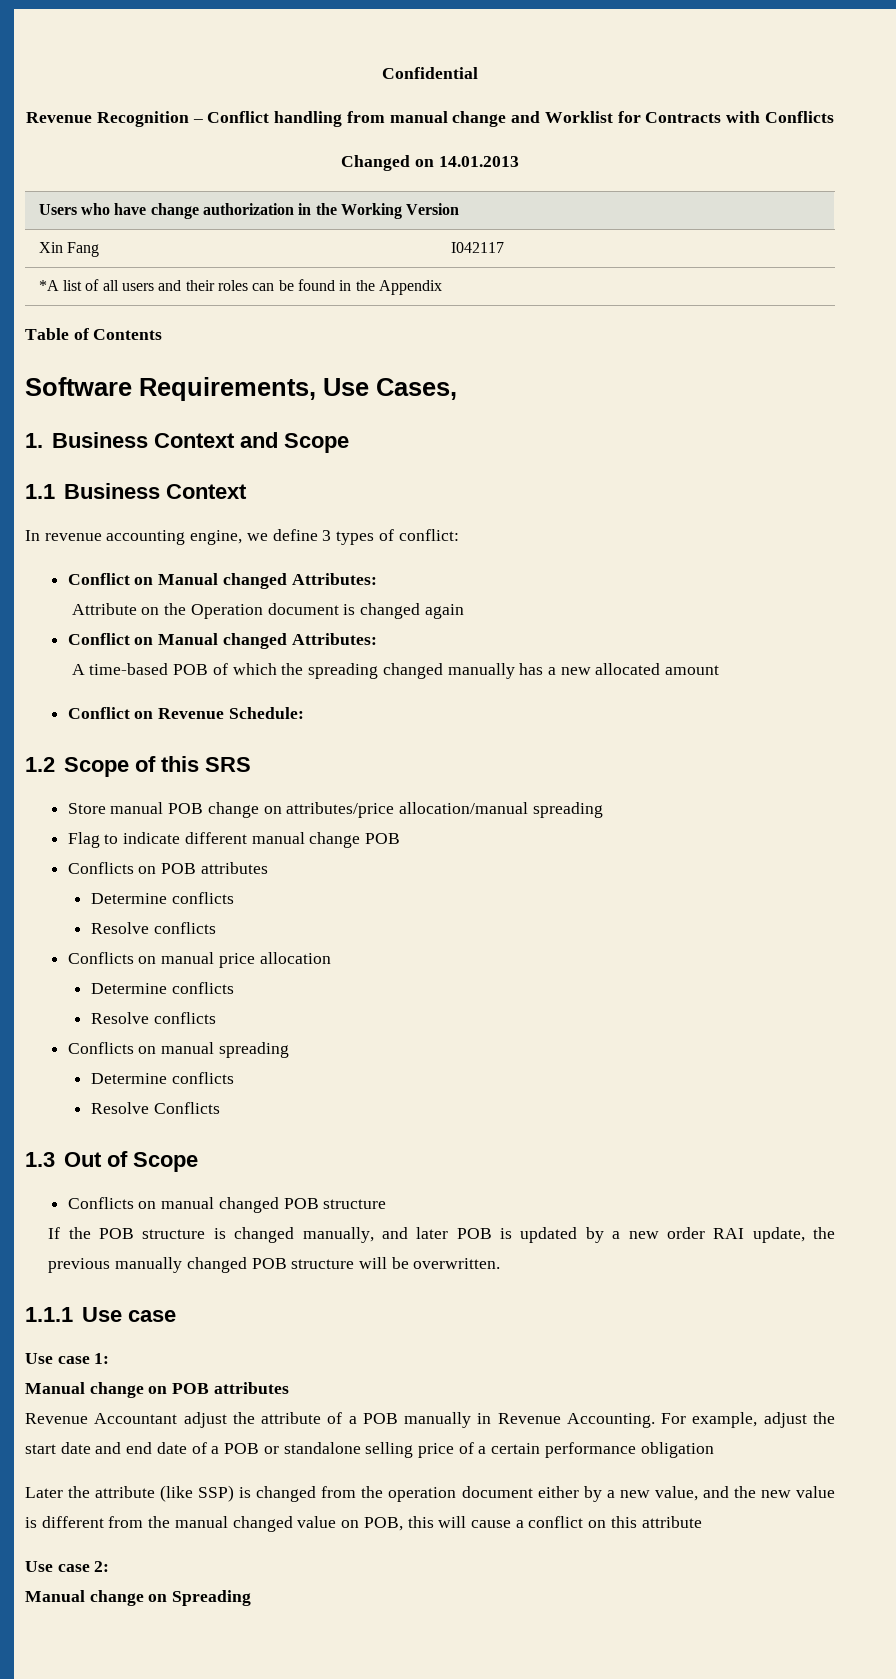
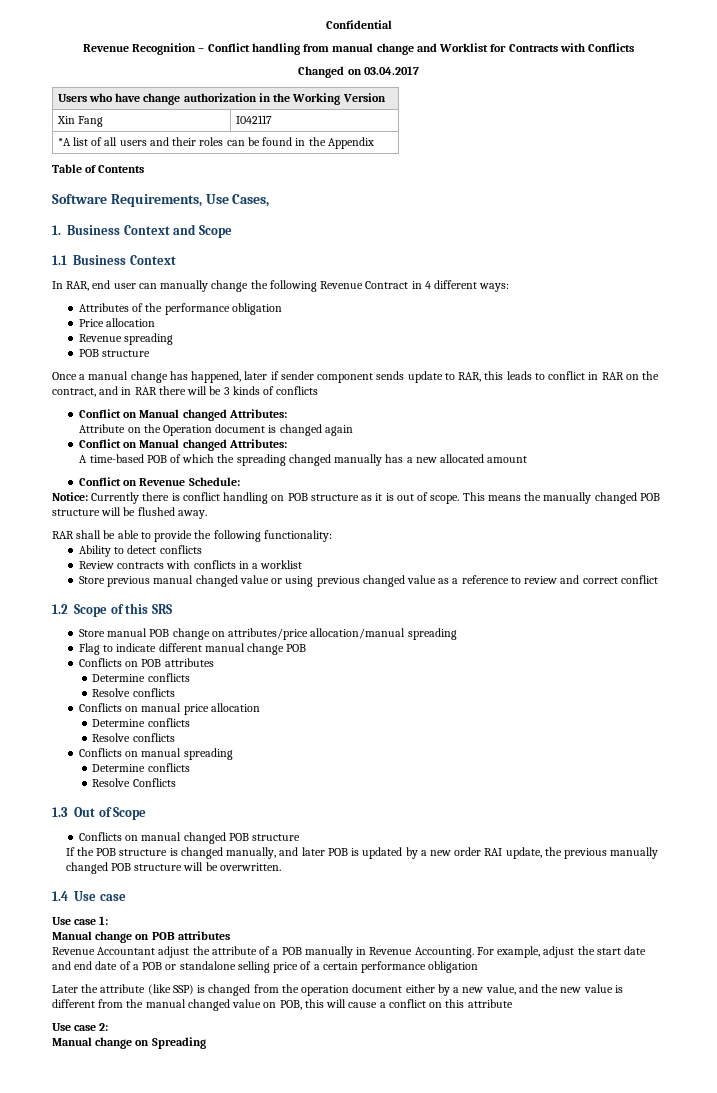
- Changed on 14.01.2013
+ Changed on 03.04.2017
- In revenue accounting engine, we define 3 types of conflict:
+ In RAR, end user can manually change the following Revenue Contract in 4 different ways:
+ Attributes of the performance obligation
+ Price allocation
+ Revenue spreading
+ POB structure
+ Once a manual change has happened, later if sender component sends update to RAR, this leads to conflict in RAR on the contract, and in RAR there will be 3 kinds of conflicts
+ Notice: Currently there is conflict handling on POB structure as it is out of scope. This means the manually changed POB structure will be flushed away.
+ RAR shall be able to provide the following functionality:
+ Ability to detect conflicts
+ Review contracts with conflicts in a worklist
+ Store previous manual changed value or using previous changed value as a reference to review and correct conflict
- 1.1.1 Use case
+ 1.4 Use case

